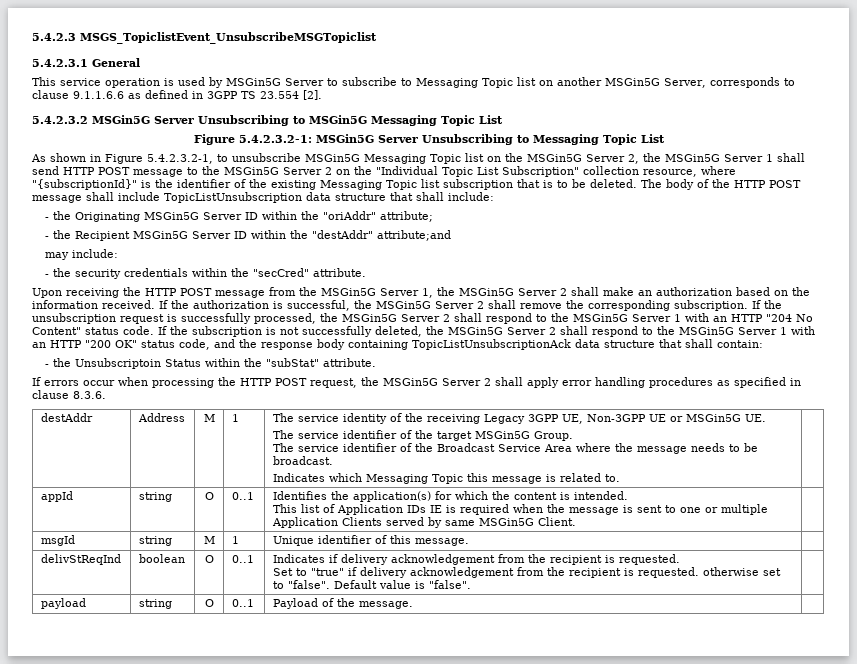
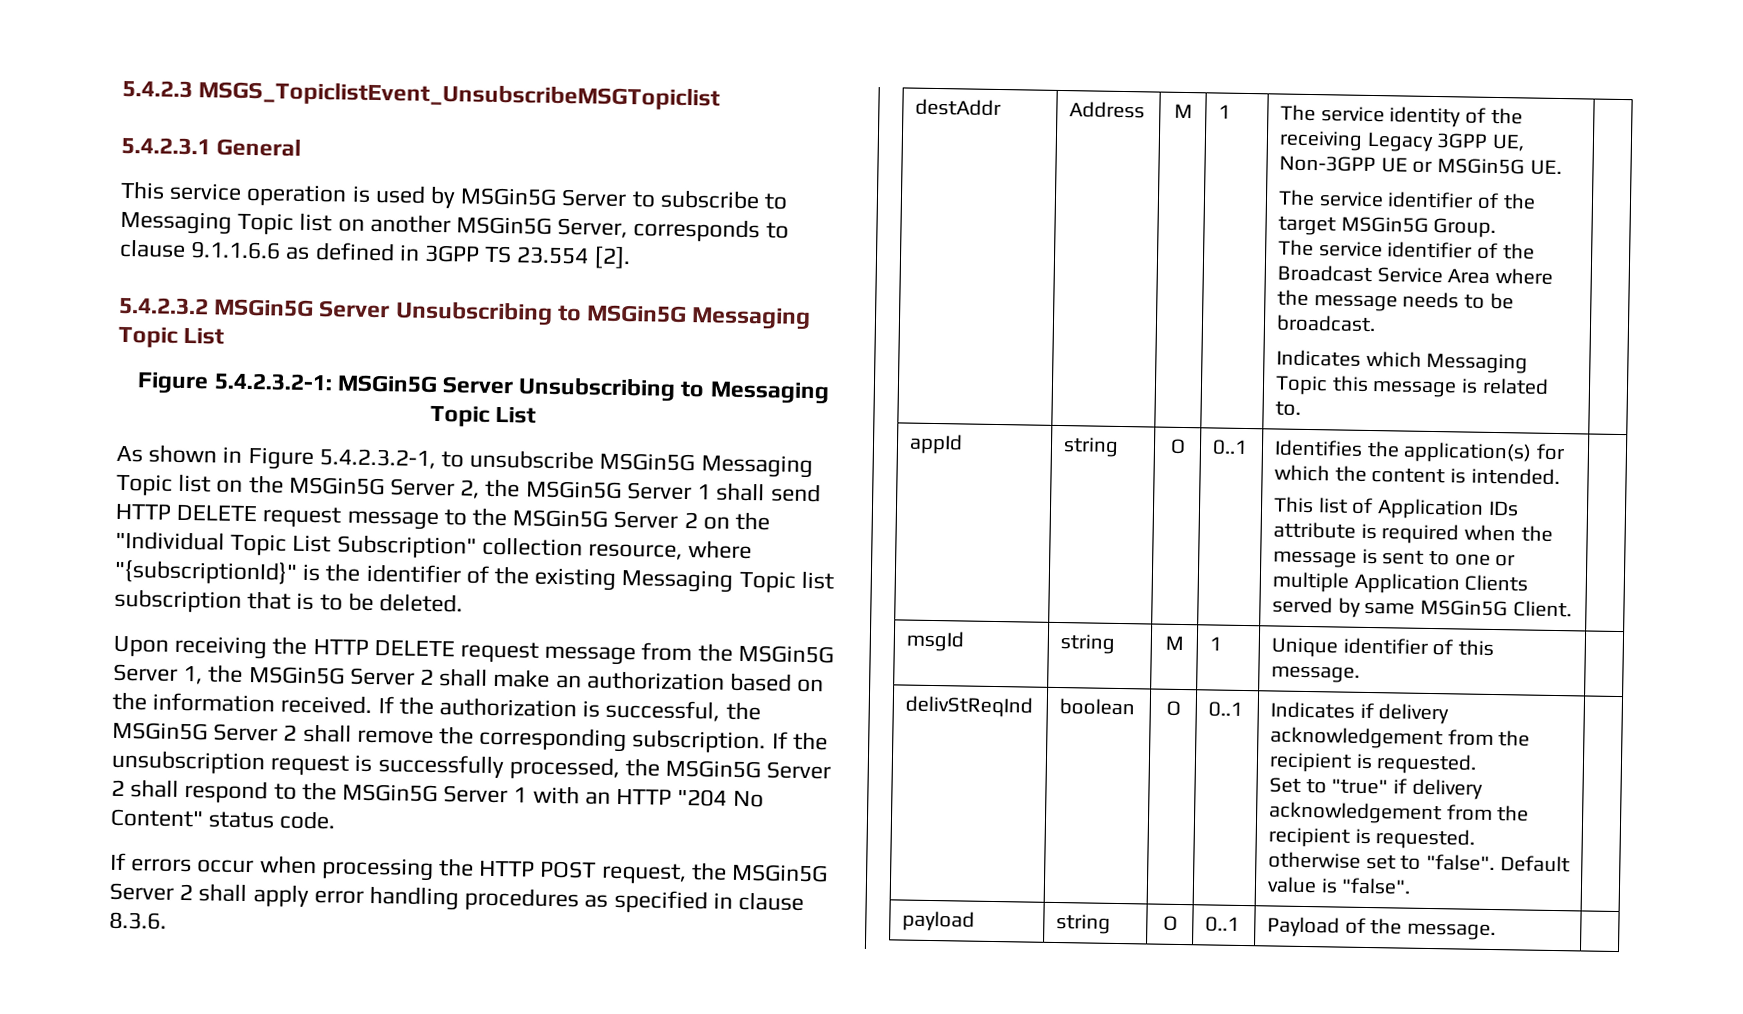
- As shown in Figure 5.4.2.3.2-1, to unsubscribe MSGin5G Messaging Topic list on the MSGin5G Server 2, the MSGin5G Server 1 shall send HTTP POST message to the MSGin5G Server 2 on the "Individual Topic List Subscription" collection resource, where "{subscriptionId}" is the identifier of the existing Messaging Topic list subscription that is to be deleted. The body of the HTTP POST message shall include TopicListUnsubscription data structure that shall include:
- - the Originating MSGin5G Server ID within the "oriAddr" attribute;
- - the Recipient MSGin5G Server ID within the "destAddr" attribute;and
- may include:
- - the security credentials within the "secCred" attribute.
+ As shown in Figure 5.4.2.3.2-1, to unsubscribe MSGin5G Messaging Topic list on the MSGin5G Server 2, the MSGin5G Server 1 shall send HTTP DELETE request message to the MSGin5G Server 2 on the "Individual Topic List Subscription" collection resource, where "{subscriptionId}" is the identifier of the existing Messaging Topic list subscription that is to be deleted.
- Upon receiving the HTTP POST message from the MSGin5G Server 1, the MSGin5G Server 2 shall make an authorization based on the information received.
+ Upon receiving the HTTP DELETE request message from the MSGin5G Server 1, the MSGin5G Server 2 shall make an authorization based on the information received.
- If the subscription is not successfully deleted, the MSGin5G Server 2 shall respond to the MSGin5G Server 1 with an HTTP "200 OK" status code, and the response body containing TopicListUnsubscriptionAck data structure that shall contain:
- - the Unsubscriptoin Status within the "subStat" attribute.
  appId | string | O | 0..1 | Identifies the application(s) for which the content is intended.
- This list of Application IDs IE is required when the message is sent to one or multiple Application Clients served by same MSGin5G Client. |
+ This list of Application IDs attribute is required when the message is sent to one or multiple Application Clients served by same MSGin5G Client. |

